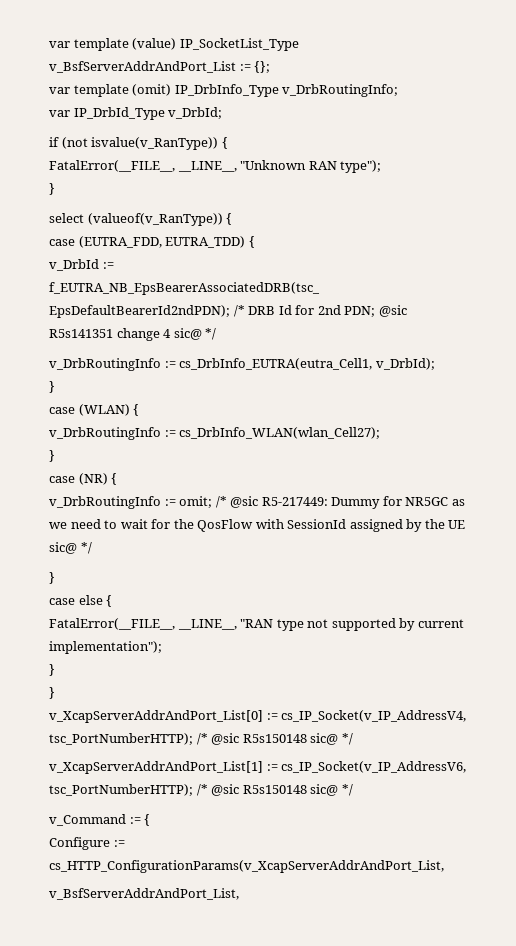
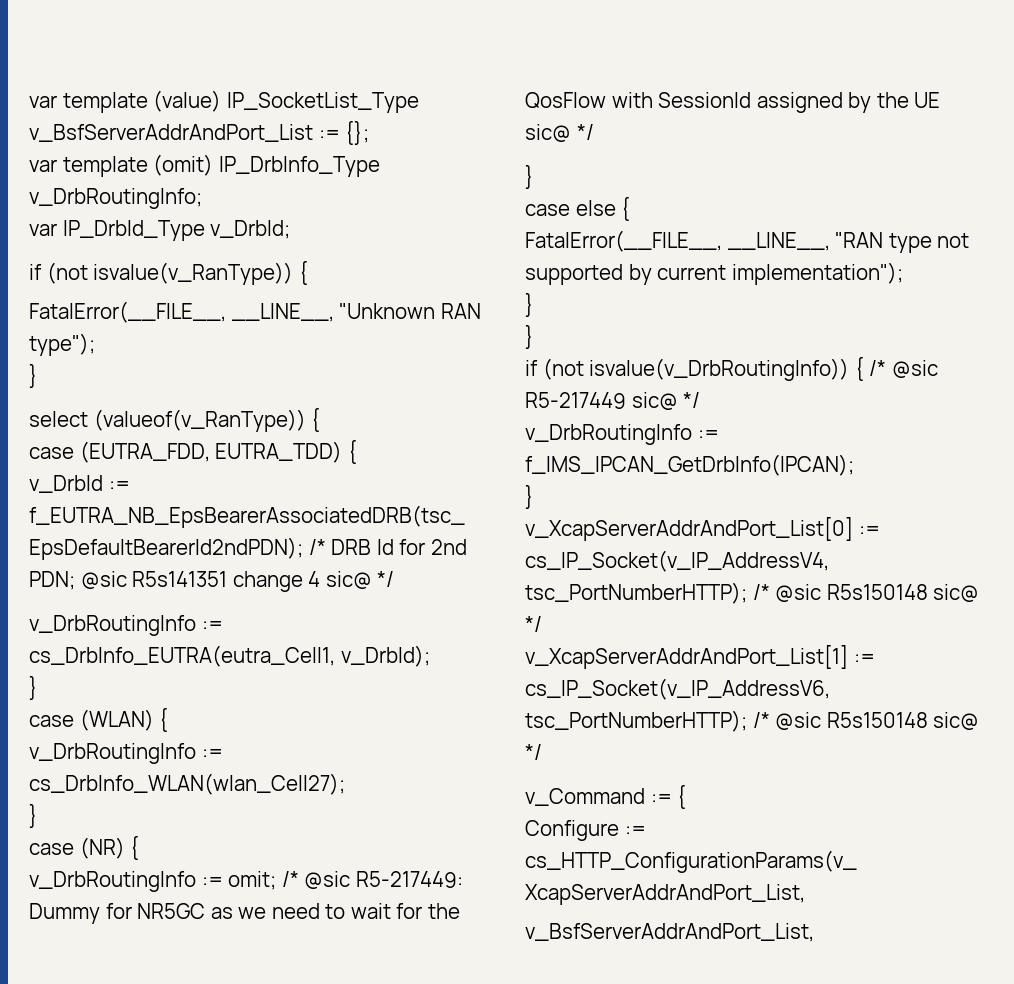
+ if (not isvalue(v_DrbRoutingInfo)) { /* @sic R5-217449 sic@ */
+ v_DrbRoutingInfo := f_IMS_IPCAN_GetDrbInfo(IPCAN);
+ }

